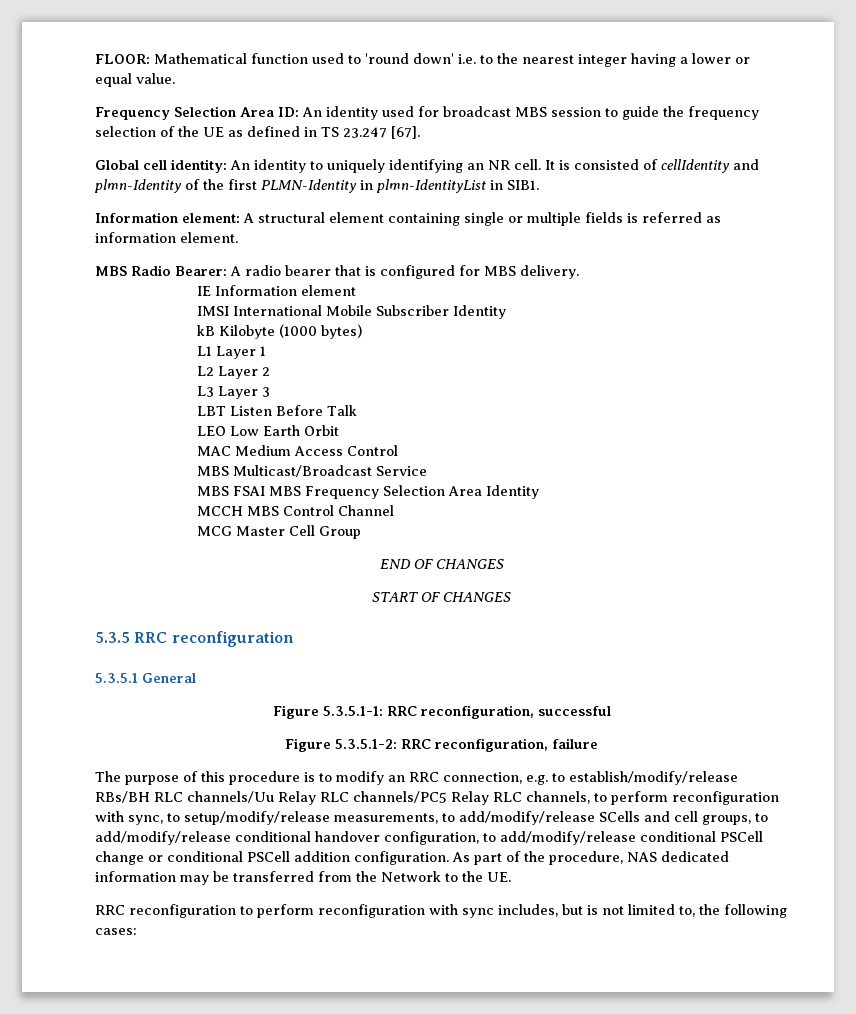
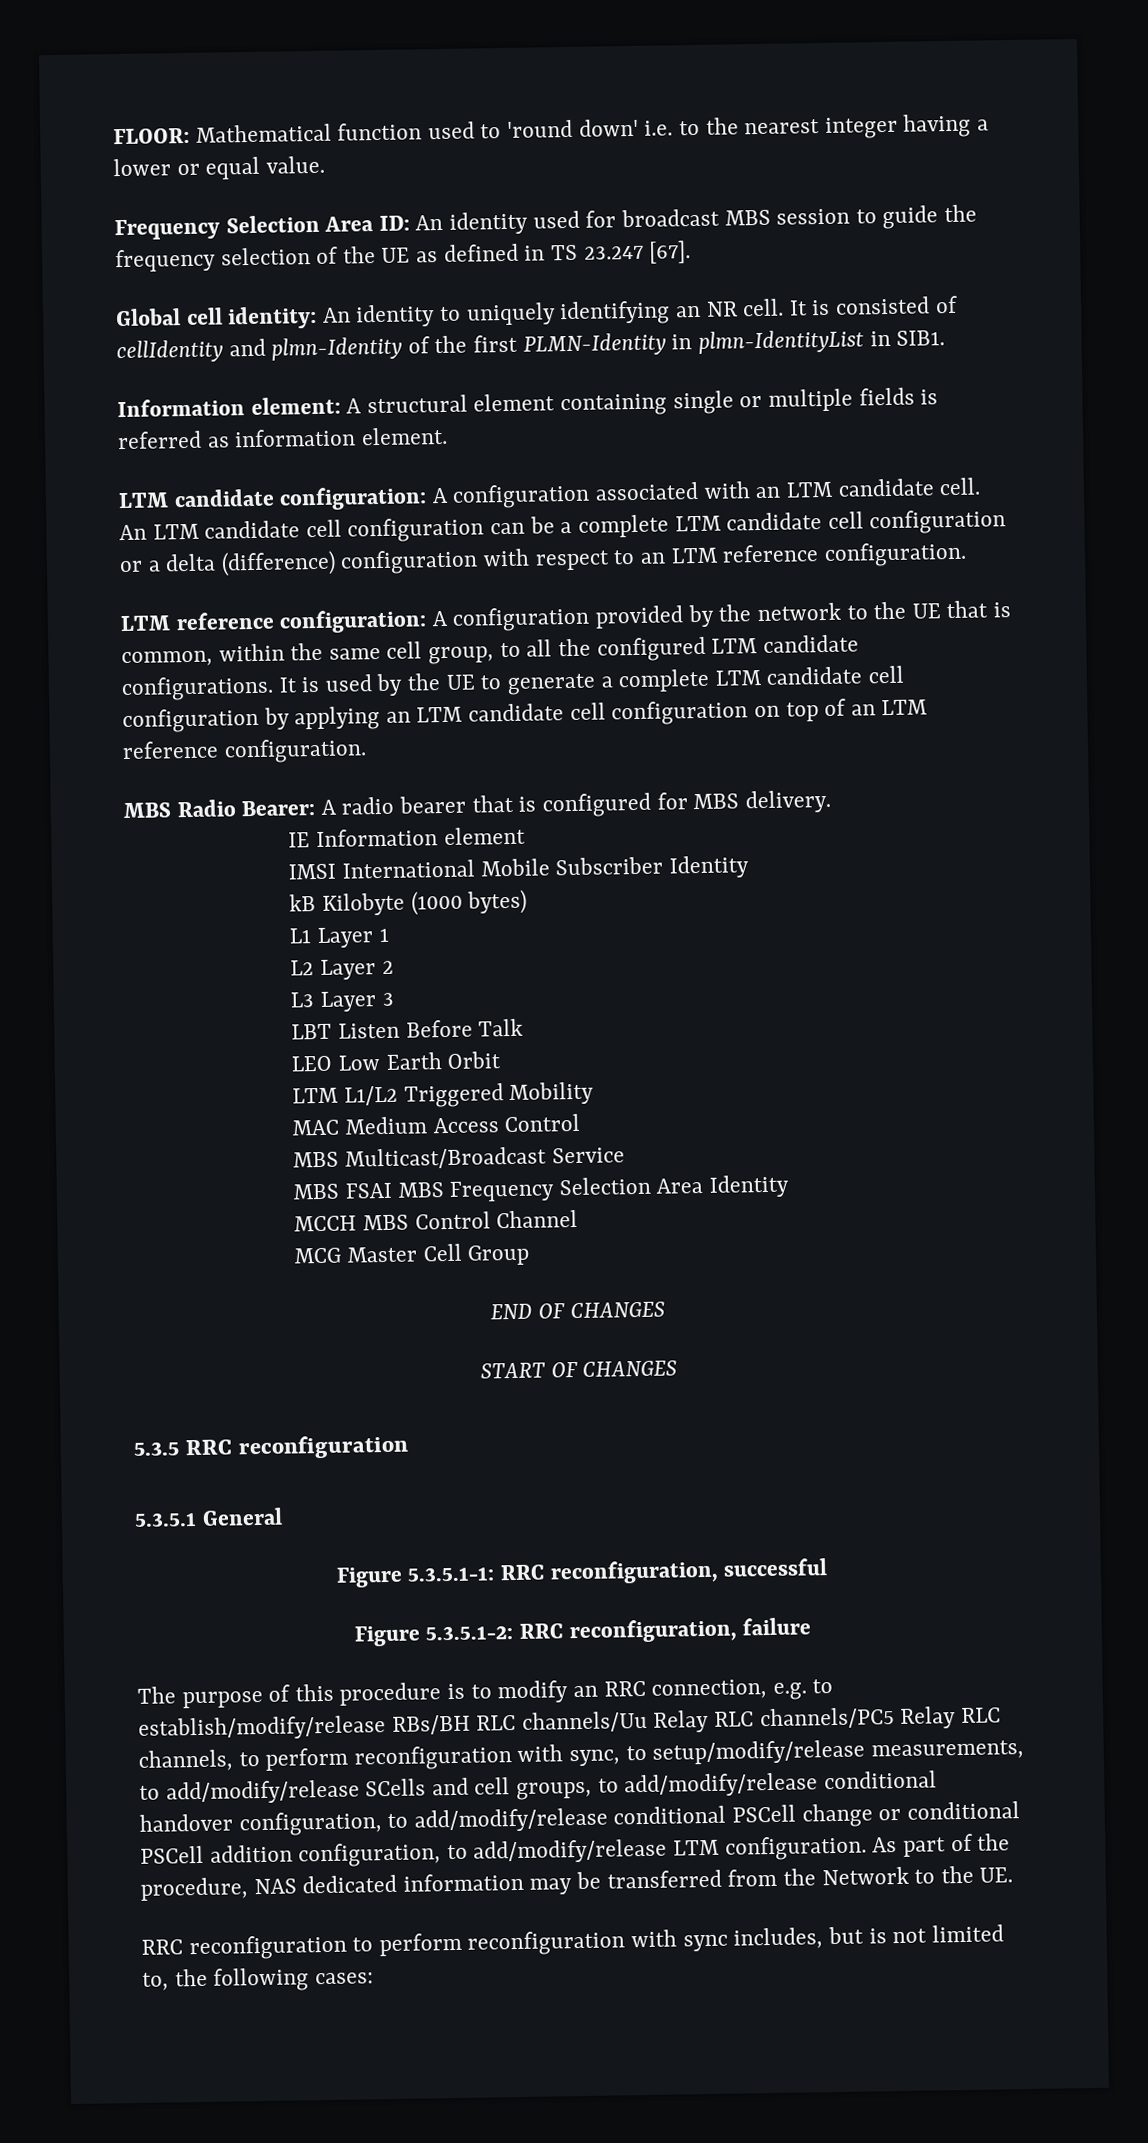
+ LTM candidate configuration: A configuration associated with an LTM candidate cell. An LTM candidate cell configuration can be a complete LTM candidate cell configuration or a delta (difference) configuration with respect to an LTM reference configuration.
+ LTM reference configuration: A configuration provided by the network to the UE that is common, within the same cell group, to all the configured LTM candidate configurations. It is used by the UE to generate a complete LTM candidate cell configuration by applying an LTM candidate cell configuration on top of an LTM reference configuration.
+ LTM L1/L2 Triggered Mobility
- The purpose of this procedure is to modify an RRC connection, e.g. to establish/modify/release RBs/BH RLC channels/Uu Relay RLC channels/PC5 Relay RLC channels, to perform reconfiguration with sync, to setup/modify/release measurements, to add/modify/release SCells and cell groups, to add/modify/release conditional handover configuration, to add/modify/release conditional PSCell change or conditional PSCell addition configuration.
+ The purpose of this procedure is to modify an RRC connection, e.g. to establish/modify/release RBs/BH RLC channels/Uu Relay RLC channels/PC5 Relay RLC channels, to perform reconfiguration with sync, to setup/modify/release measurements, to add/modify/release SCells and cell groups, to add/modify/release conditional handover configuration, to add/modify/release conditional PSCell change or conditional PSCell addition configuration, to add/modify/release LTM configuration.

